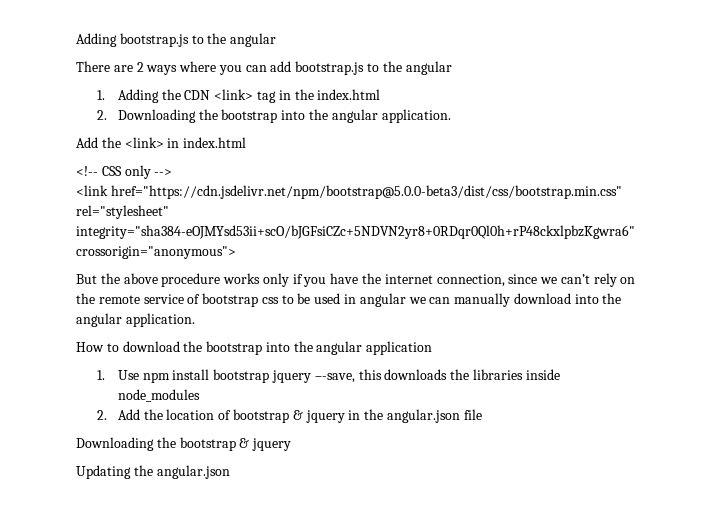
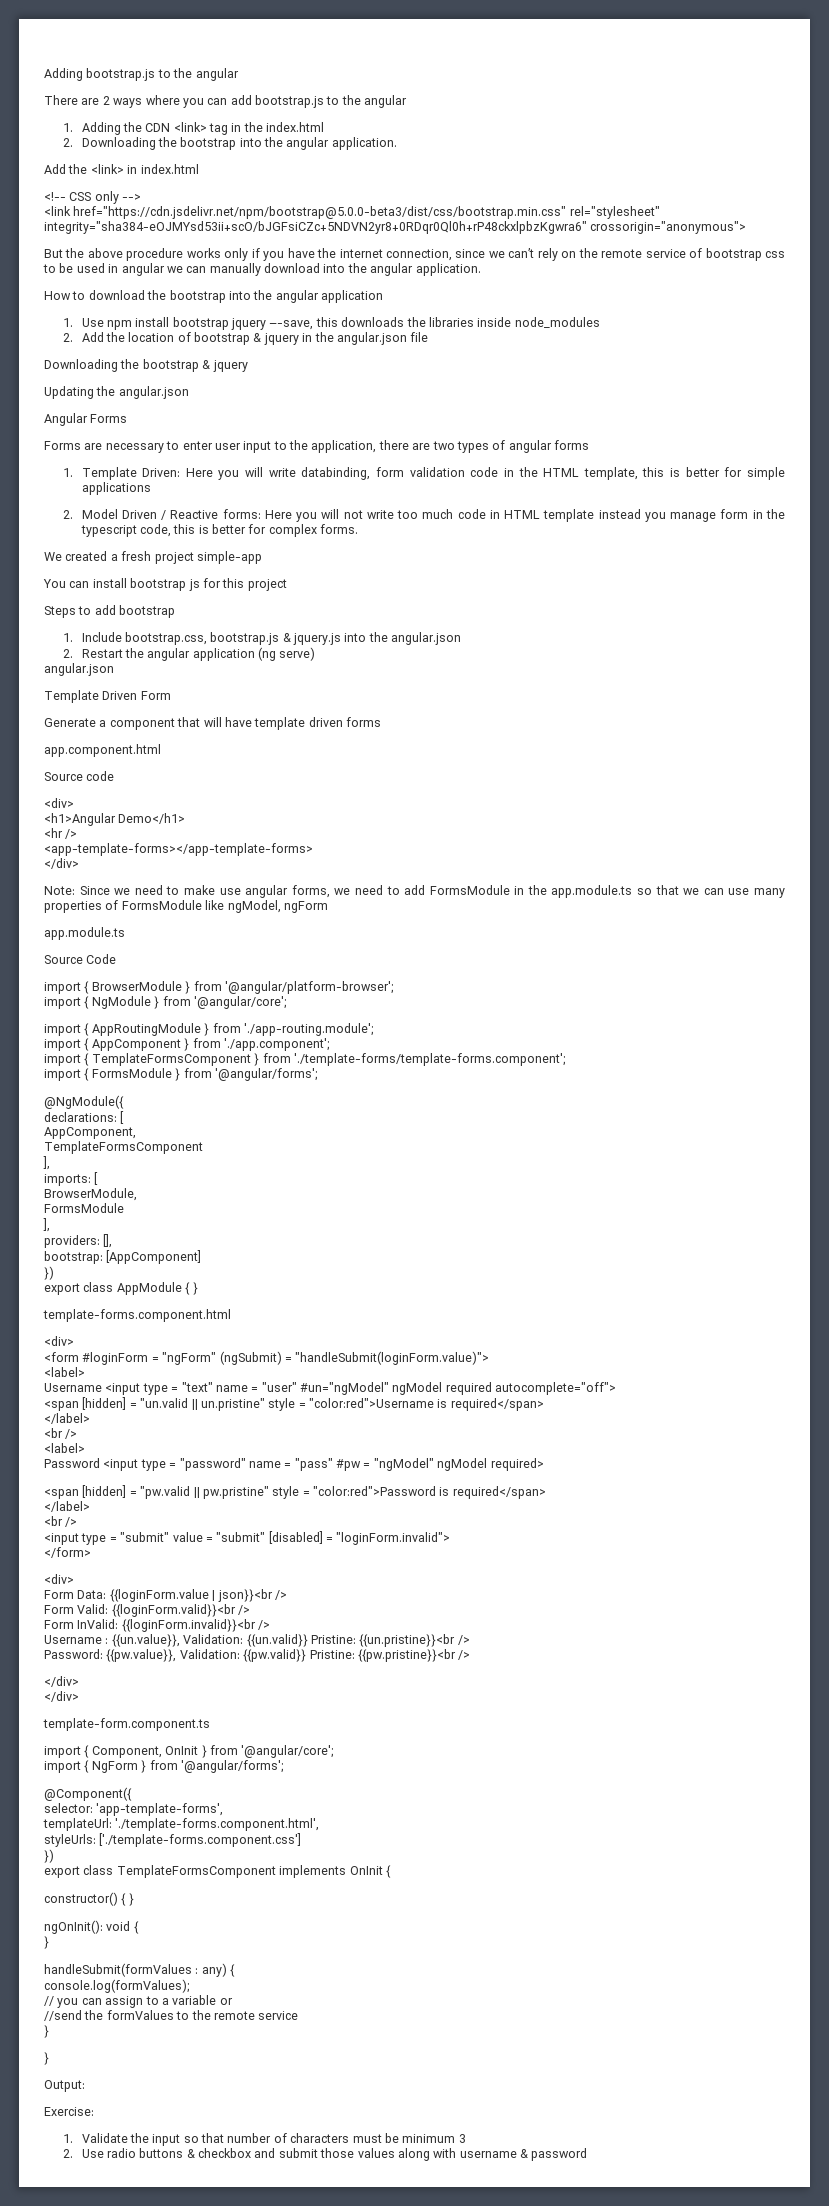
+ Angular Forms
+ Forms are necessary to enter user input to the application, there are two types of angular forms
+ 1. Template Driven: Here you will write databinding, form validation code in the HTML template, this is better for simple applications
+ 2. Model Driven / Reactive forms: Here you will not write too much code in HTML template instead you manage form in the typescript code, this is better for complex forms.
+ We created a fresh project simple-app
+ You can install bootstrap js for this project
+ Steps to add bootstrap
+ 1. Include bootstrap.css, bootstrap.js & jquery.js into the angular.json
+ 2. Restart the angular application (ng serve)
+ angular.json
+ Template Driven Form
+ Generate a component that will have template driven forms
+ app.component.html
+ Source code
+ <div>
+ <h1>Angular Demo</h1>
+ <hr />
+ <app-template-forms></app-template-forms>
+ </div>
+ Note: Since we need to make use angular forms, we need to add FormsModule in the app.module.ts so that we can use many properties of FormsModule like ngModel, ngForm
+ app.module.ts
+ Source Code
+ import { BrowserModule } from '@angular/platform-browser';
+ import { NgModule } from '@angular/core';
+ import { AppRoutingModule } from './app-routing.module';
+ import { AppComponent } from './app.component';
+ import { TemplateFormsComponent } from './template-forms/template-forms.component';
+ import { FormsModule } from '@angular/forms';
+ @NgModule({
+ declarations: [
+ AppComponent,
+ TemplateFormsComponent
+ ],
+ imports: [
+ BrowserModule,
+ FormsModule
+ ],
+ providers: [],
+ bootstrap: [AppComponent]
+ })
+ export class AppModule { }
+ template-forms.component.html
+ <div>
+ <form #loginForm = "ngForm" (ngSubmit) = "handleSubmit(loginForm.value)">
+ <label>
+ Username <input type = "text" name = "user" #un="ngModel" ngModel required autocomplete="off">
+ <span [hidden] = "un.valid || un.pristine" style = "color:red">Username is required</span>
+ </label>
+ <br />
+ <label>
+ Password <input type = "password" name = "pass" #pw = "ngModel" ngModel required>
+ <span [hidden] = "pw.valid || pw.pristine" style = "color:red">Password is required</span>
+ </label>
+ <br />
+ <input type = "submit" value = "submit" [disabled] = "loginForm.invalid">
+ </form>
+ <div>
+ Form Data: {{loginForm.value | json}}<br />
+ Form Valid: {{loginForm.valid}}<br />
+ Form InValid: {{loginForm.invalid}}<br />
+ Username : {{un.value}}, Validation: {{un.valid}} Pristine: {{un.pristine}}<br />
+ Password: {{pw.value}}, Validation: {{pw.valid}} Pristine: {{pw.pristine}}<br />
+ </div>
+ </div>
+ template-form.component.ts
+ import { Component, OnInit } from '@angular/core';
+ import { NgForm } from '@angular/forms';
+ @Component({
+ selector: 'app-template-forms',
+ templateUrl: './template-forms.component.html',
+ styleUrls: ['./template-forms.component.css']
+ })
+ export class TemplateFormsComponent implements OnInit {
+ constructor() { }
+ ngOnInit(): void {
+ }
+ handleSubmit(formValues : any) {
+ console.log(formValues);
+ // you can assign to a variable or
+ //send the formValues to the remote service
+ }
+ }
+ Output:
+ Exercise:
+ 1. Validate the input so that number of characters must be minimum 3
+ 2. Use radio buttons & checkbox and submit those values along with username & password

